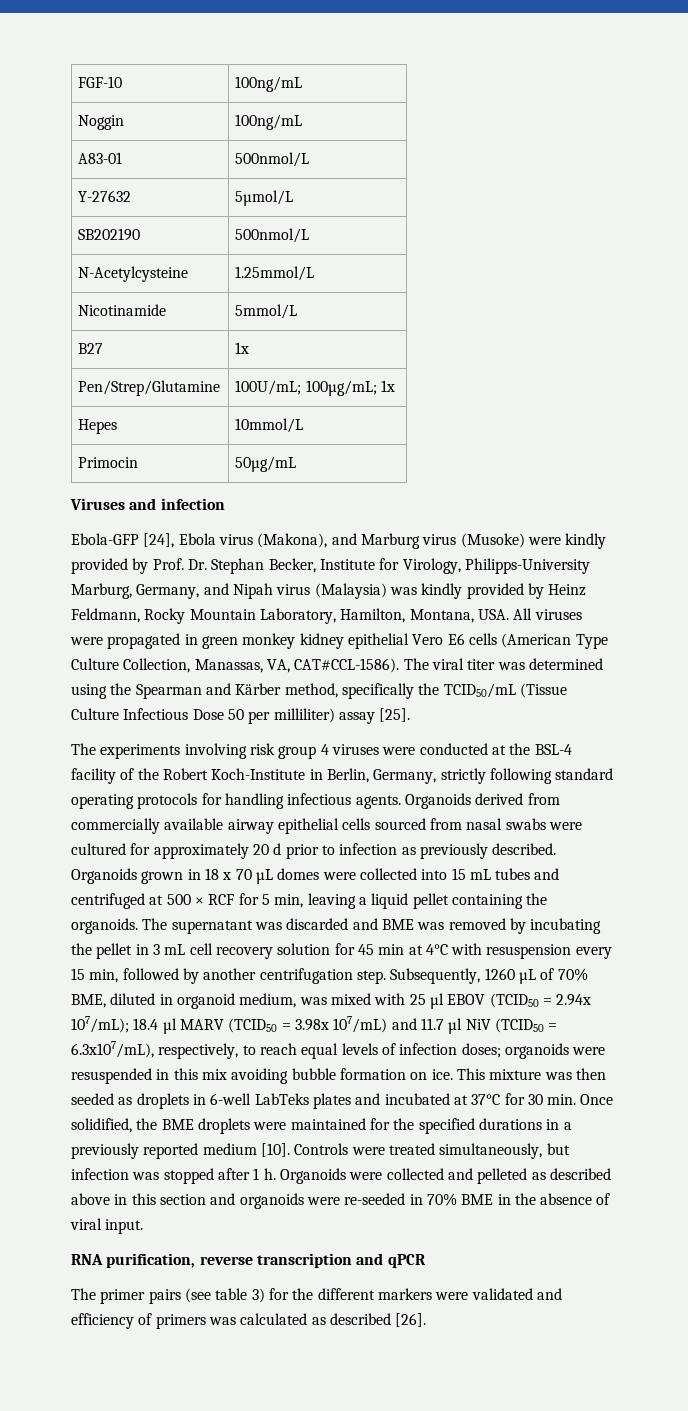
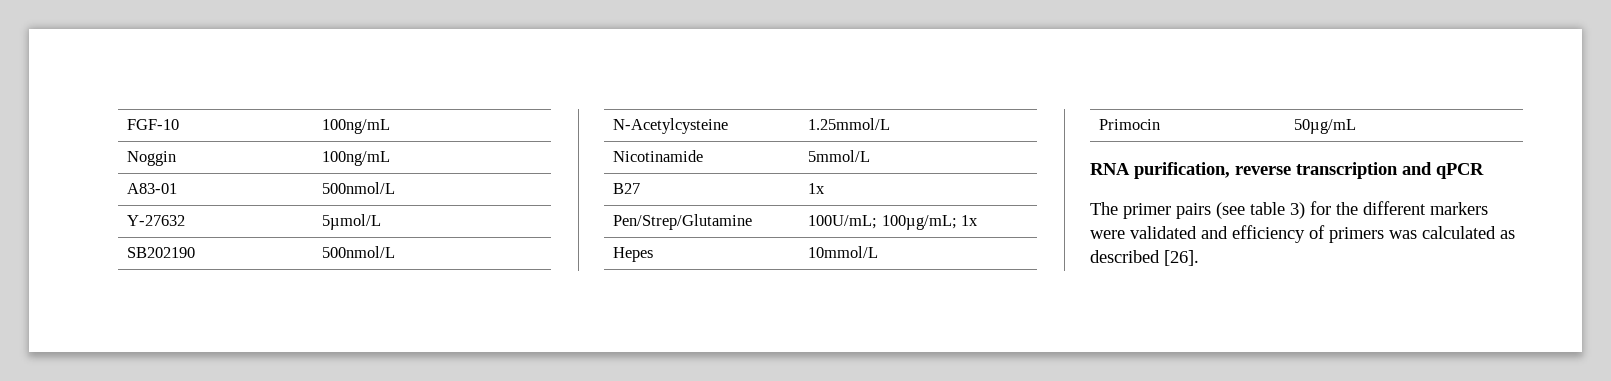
- Viruses and infection
- Ebola-GFP [24], Ebola virus (Makona), and Marburg virus (Musoke) were kindly provided by Prof. Dr. Stephan Becker, Institute for Virology, Philipps-University Marburg, Germany, and Nipah virus (Malaysia) was kindly provided by Heinz Feldmann, Rocky Mountain Laboratory, Hamilton, Montana, USA. All viruses were propagated in green monkey kidney epithelial Vero E6 cells (American Type Culture Collection, Manassas, VA, CAT#CCL-1586). The viral titer was determined using the Spearman and Kärber method, specifically the TCID50/mL (Tissue Culture Infectious Dose 50 per milliliter) assay [25].
- The experiments involving risk group 4 viruses were conducted at the BSL-4 facility of the Robert Koch-Institute in Berlin, Germany, strictly following standard operating protocols for handling infectious agents. Organoids derived from commercially available airway epithelial cells sourced from nasal swabs were cultured for approximately 20 d prior to infection as previously described. Organoids grown in 18 x 70 µL domes were collected into 15 mL tubes and centrifuged at 500 × RCF for 5 min, leaving a liquid pellet containing the organoids. The supernatant was discarded and BME was removed by incubating the pellet in 3 mL cell recovery solution for 45 min at 4°C with resuspension every 15 min, followed by another centrifugation step. Subsequently, 1260 µL of 70% BME, diluted in organoid medium, was mixed with 25 µl EBOV (TCID50 = 2.94x 107/mL); 18.4 µl MARV (TCID50 = 3.98x 107/mL) and 11.7 µl NiV (TCID50 = 6.3x107/mL), respectively, to reach equal levels of infection doses; organoids were resuspended in this mix avoiding bubble formation on ice. This mixture was then seeded as droplets in 6-well LabTeks plates and incubated at 37°C for 30 min. Once solidified, the BME droplets were maintained for the specified durations in a previously reported medium [10]. Controls were treated simultaneously, but infection was stopped after 1 h. Organoids were collected and pelleted as described above in this section and organoids were re-seeded in 70% BME in the absence of viral input.

